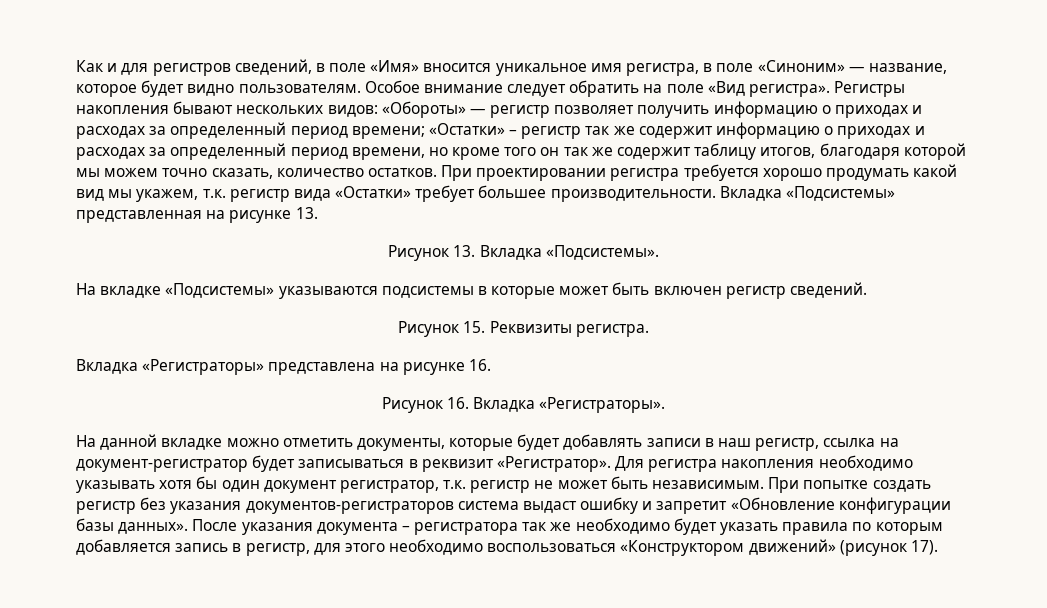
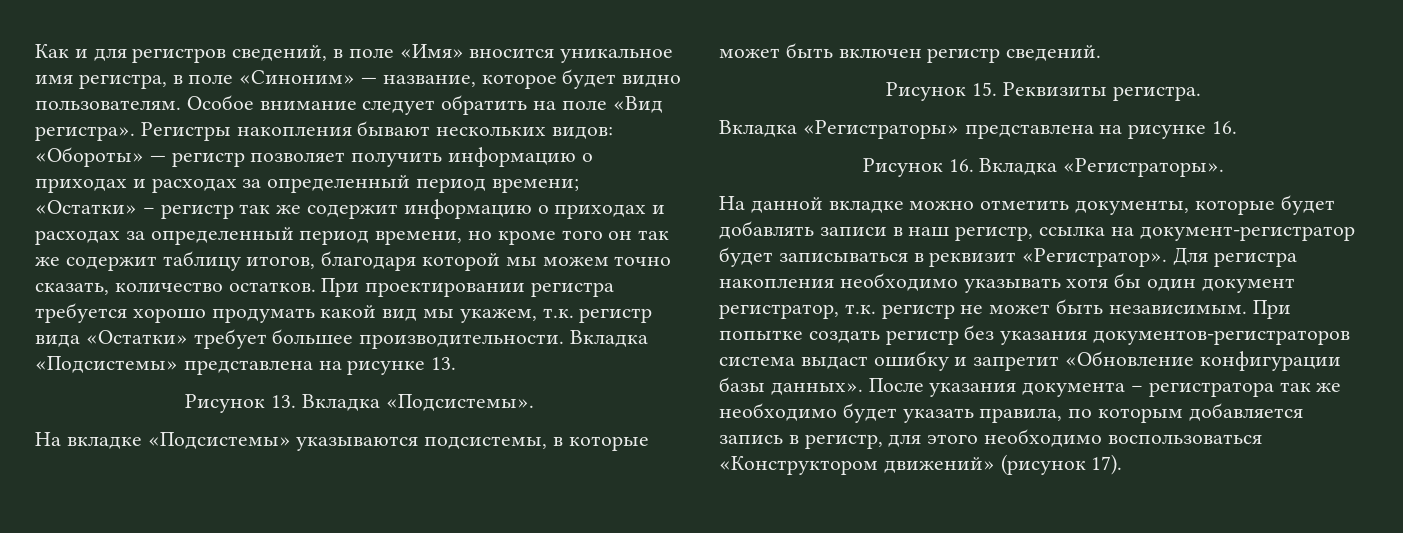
- Вкладка «Подсистемы» представленная на рисунке 13.
+ Вкладка «Подсистемы» представлена на рисунке 13.
- На вкладке «Подсистемы» указываются подсистемы в которые может быть включен регистр сведений.
+ На вкладке «Подсистемы» указываются подсистемы, в которые может быть включен регистр сведений.
- После указания документа – регистратора так же необходимо будет указать правила по которым добавляется запись в регистр, для этого необходимо воспользоваться «Конструктором движений» (рисунок 17).
+ После указания документа – регистратора так же необходимо будет указать правила, по которым добавляется запись в регистр, для этого необходимо воспользоваться «Конструктором движений» (рисунок 17).

